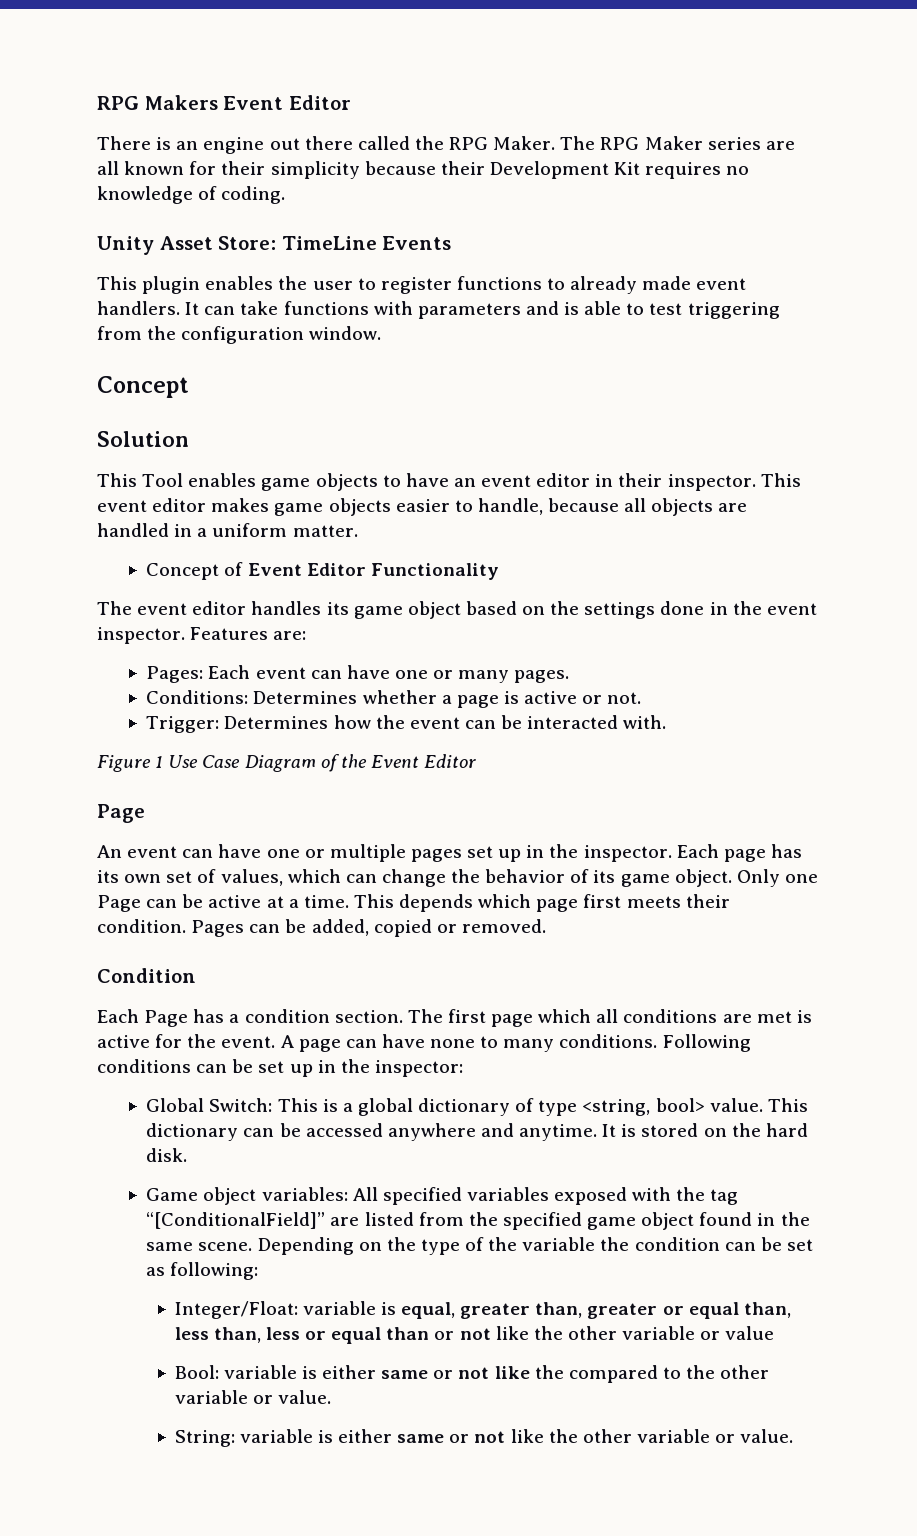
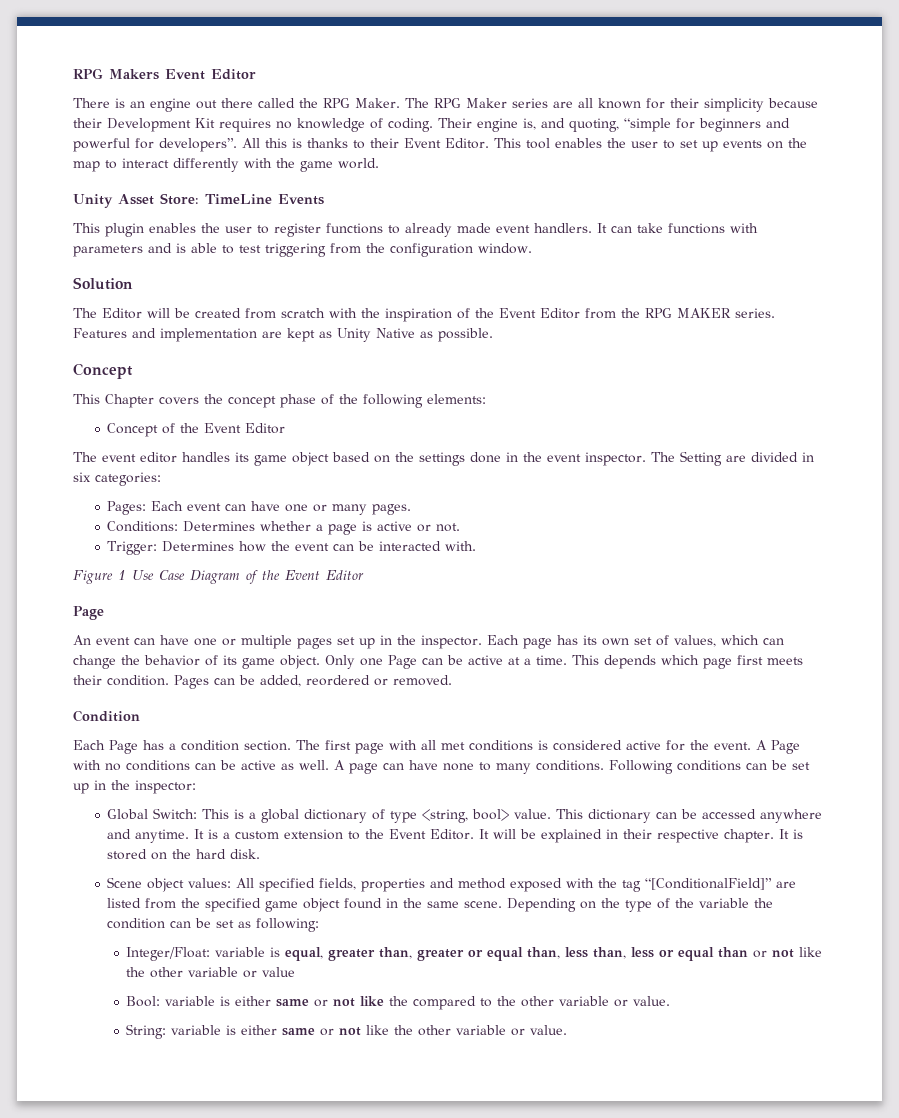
+ Their engine is, and quoting, “simple for beginners and powerful for developers”. All this is thanks to their Event Editor. This tool enables the user to set up events on the map to interact differently with the game world.
  It can take functions with parameters and is able to test triggering from the configuration window.
+ Solution
+ The Editor will be created from scratch with the inspiration of the Event Editor from the RPG MAKER series. Features and implementation are kept as Unity Native as possible.
  Concept
- Solution
- This Tool enables game objects to have an event editor in their inspector. This event editor makes game objects easier to handle, because all objects are handled in a uniform matter.
+ This Chapter covers the concept phase of the following elements:
- Concept of Event Editor Functionality
+ Concept of the Event Editor
- Features are:
+ The Setting are divided in six categories:
- Pages can be added, copied or removed.
+ Pages can be added, reordered or removed.
- The first page which all conditions are met is active for the event.
+ The first page with all met conditions is considered active for the event.
- A page can have none to many conditions.
+ A Page with no conditions can be active as well. A page can have none to many conditions.
- It is stored on the hard disk.
+ It is a custom extension to the Event Editor. It will be explained in their respective chapter. It is stored on the hard disk.
- Game object variables: All specified variables exposed with the tag “[ConditionalField]” are listed from the specified game object found in the same scene.
+ Scene object values: All specified fields, properties and method exposed with the tag “[ConditionalField]” are listed from the specified game object found in the same scene.

